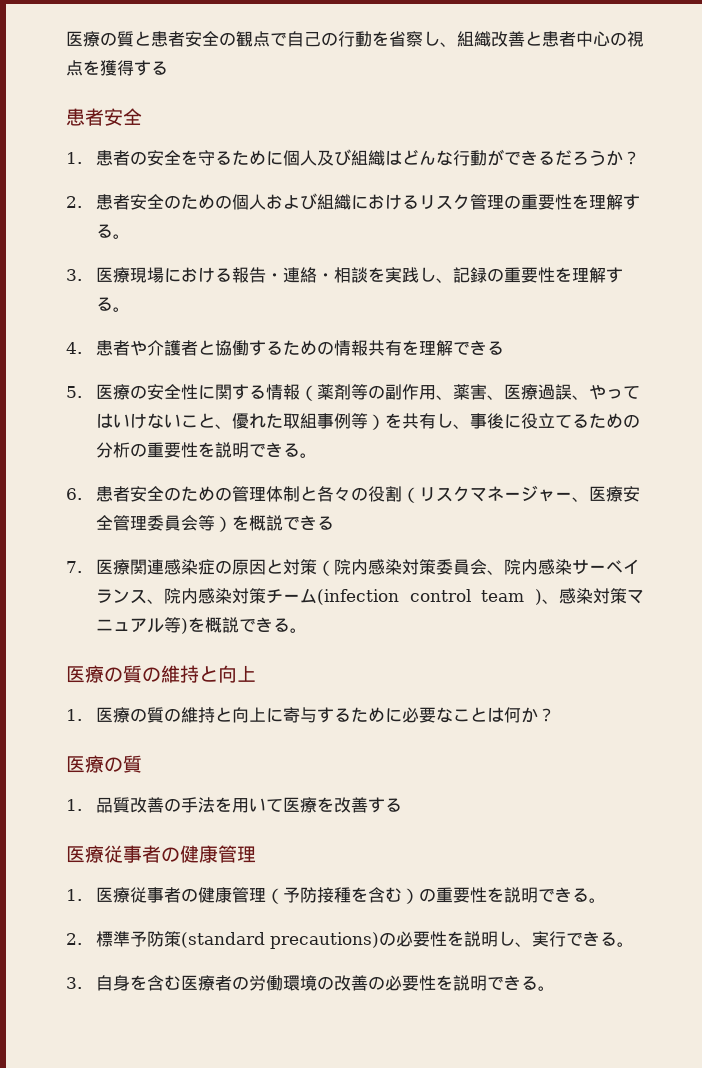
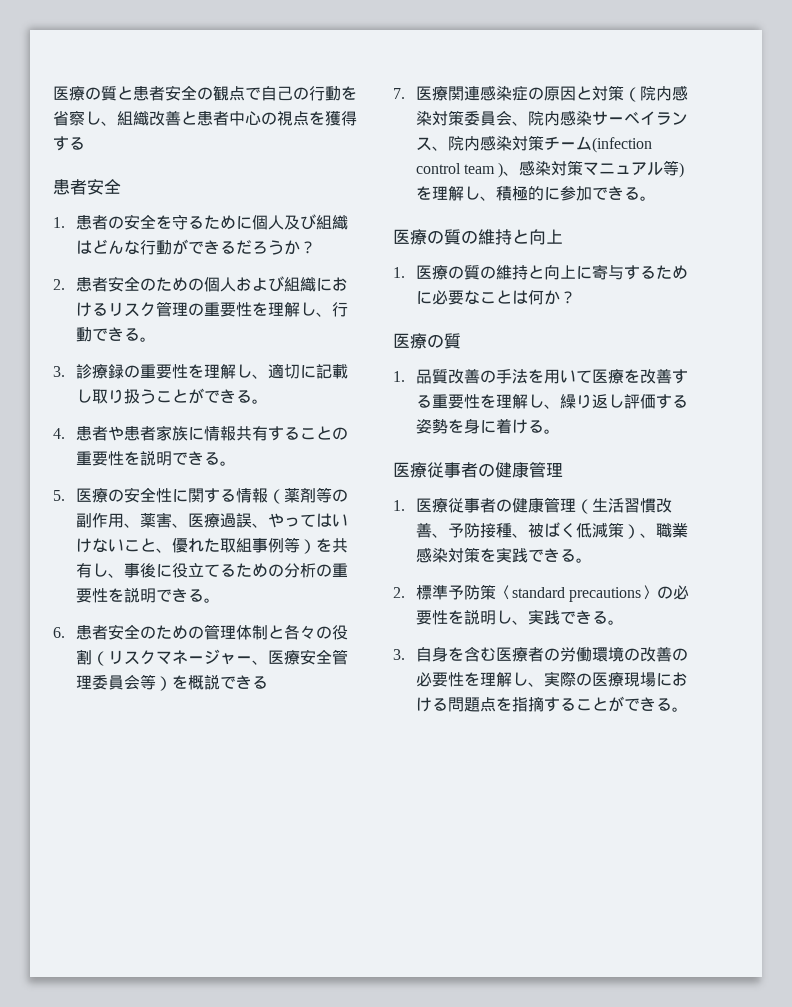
- 2.患者安全のための個人および組織におけるリスク管理の重要性を理解する。
- 3.医療現場における報告・連絡・相談を実践し、記録の重要性を理解する。
- 4.患者や介護者と協働するための情報共有を理解できる
+ 2.患者安全のための個人および組織におけるリスク管理の重要性を理解し、行動できる。
+ 3.診療録の重要性を理解し、適切に記載し取り扱うことができる。
+ 4.患者や患者家族に情報共有することの重要性を説明できる。
- 7.医療関連感染症の原因と対策（院内感染対策委員会、院内感染サーベイランス、院内感染対策チーム(infection control team )、感染対策マニュアル等)を概説できる。
+ 7.医療関連感染症の原因と対策（院内感染対策委員会、院内感染サーベイランス、院内感染対策チーム(infection control team )、感染対策マニュアル等)を理解し、積極的に参加できる。
- 1.品質改善の手法を用いて医療を改善する
+ 1.品質改善の手法を用いて医療を改善する重要性を理解し、繰り返し評価する姿勢を身に着ける。
- 1.医療従事者の健康管理（予防接種を含む）の重要性を説明できる。
+ 1.医療従事者の健康管理（生活習慣改善、予防接種、被ばく低減策）、職業感染対策を実践できる。
- 2.標準予防策(standard precautions)の必要性を説明し、実行できる。
+ 2.標準予防策〈standard precautions〉の必要性を説明し、実践できる。
- 3.自身を含む医療者の労働環境の改善の必要性を説明できる。
+ 3.自身を含む医療者の労働環境の改善の必要性を理解し、実際の医療現場における問題点を指摘することができる。

